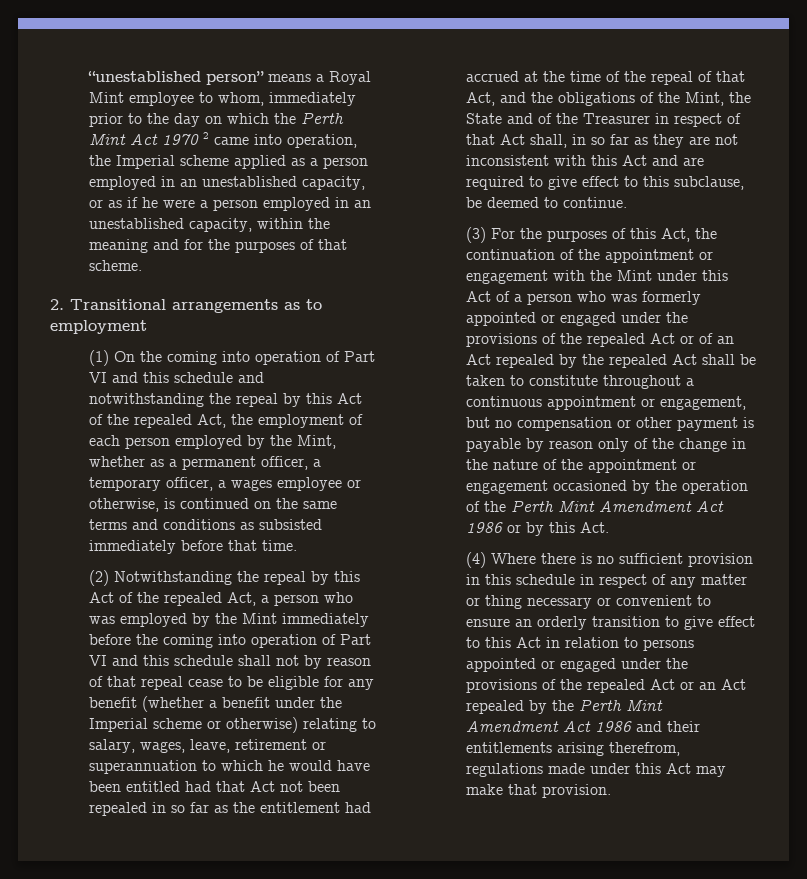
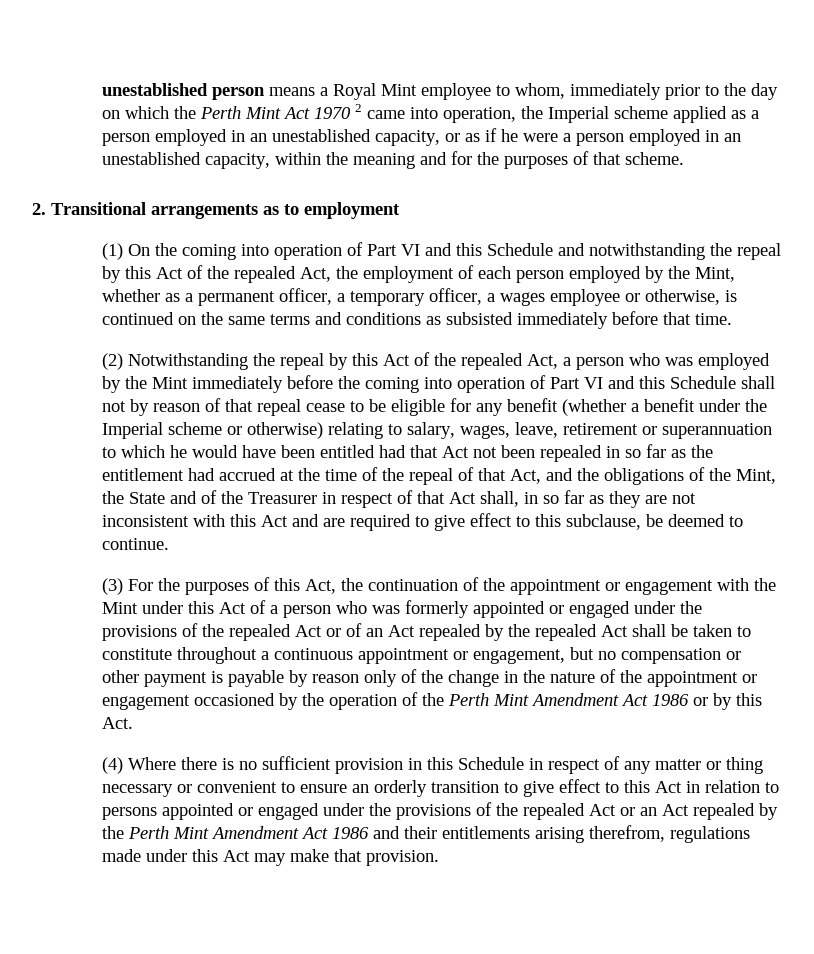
- “unestablished person” means a Royal Mint employee to whom, immediately prior to the day on which the Perth Mint Act 1970 2 came into operation, the Imperial scheme applied as a person employed in an unestablished capacity, or as if he were a person employed in an unestablished capacity, within the meaning and for the purposes of that scheme.
+ unestablished person means a Royal Mint employee to whom, immediately prior to the day on which the Perth Mint Act 1970 2 came into operation, the Imperial scheme applied as a person employed in an unestablished capacity, or as if he were a person employed in an unestablished capacity, within the meaning and for the purposes of that scheme.
- (1) On the coming into operation of Part VI and this schedule and notwithstanding the repeal by this Act of the repealed Act, the employment of each person employed by the Mint, whether as a permanent officer, a temporary officer, a wages employee or otherwise, is continued on the same terms and conditions as subsisted immediately before that time.
+ (1) On the coming into operation of Part VI and this Schedule and notwithstanding the repeal by this Act of the repealed Act, the employment of each person employed by the Mint, whether as a permanent officer, a temporary officer, a wages employee or otherwise, is continued on the same terms and conditions as subsisted immediately before that time.
- (2) Notwithstanding the repeal by this Act of the repealed Act, a person who was employed by the Mint immediately before the coming into operation of Part VI and this schedule shall not by reason of that repeal cease to be eligible for any benefit (whether a benefit under the Imperial scheme or otherwise) relating to salary, wages, leave, retirement or superannuation to which he would have been entitled had that Act not been repealed in so far as the entitlement had accrued at the time of the repeal of that Act, and the obligations of the Mint, the State and of the Treasurer in respect of that Act shall, in so far as they are not inconsistent with this Act and are required to give effect to this subclause, be deemed to continue.
+ (2) Notwithstanding the repeal by this Act of the repealed Act, a person who was employed by the Mint immediately before the coming into operation of Part VI and this Schedule shall not by reason of that repeal cease to be eligible for any benefit (whether a benefit under the Imperial scheme or otherwise) relating to salary, wages, leave, retirement or superannuation to which he would have been entitled had that Act not been repealed in so far as the entitlement had accrued at the time of the repeal of that Act, and the obligations of the Mint, the State and of the Treasurer in respect of that Act shall, in so far as they are not inconsistent with this Act and are required to give effect to this subclause, be deemed to continue.
- (4) Where there is no sufficient provision in this schedule in respect of any matter or thing necessary or convenient to ensure an orderly transition to give effect to this Act in relation to persons appointed or engaged under the provisions of the repealed Act or an Act repealed by the Perth Mint Amendment Act 1986 and their entitlements arising therefrom, regulations made under this Act may make that provision.
+ (4) Where there is no sufficient provision in this Schedule in respect of any matter or thing necessary or convenient to ensure an orderly transition to give effect to this Act in relation to persons appointed or engaged under the provisions of the repealed Act or an Act repealed by the Perth Mint Amendment Act 1986 and their entitlements arising therefrom, regulations made under this Act may make that provision.

